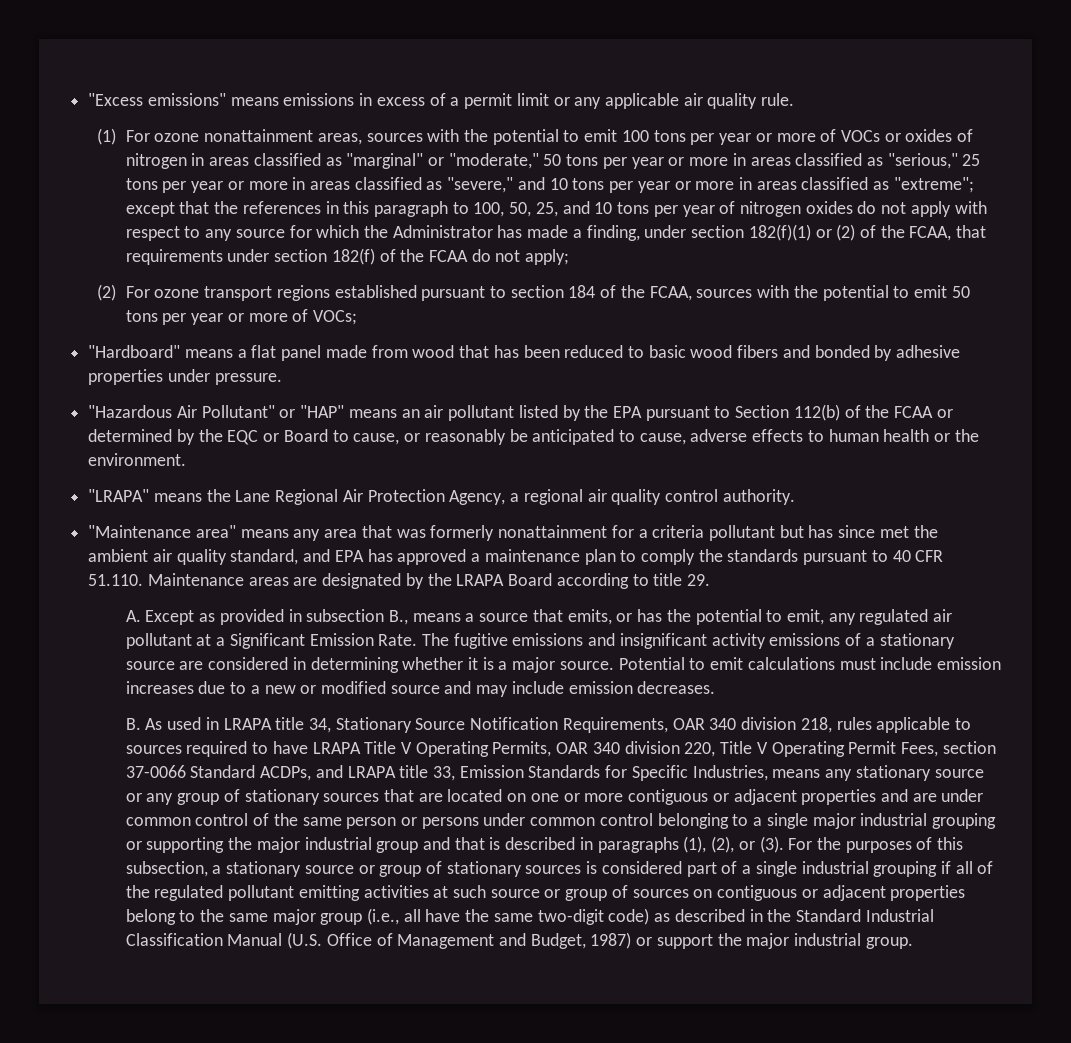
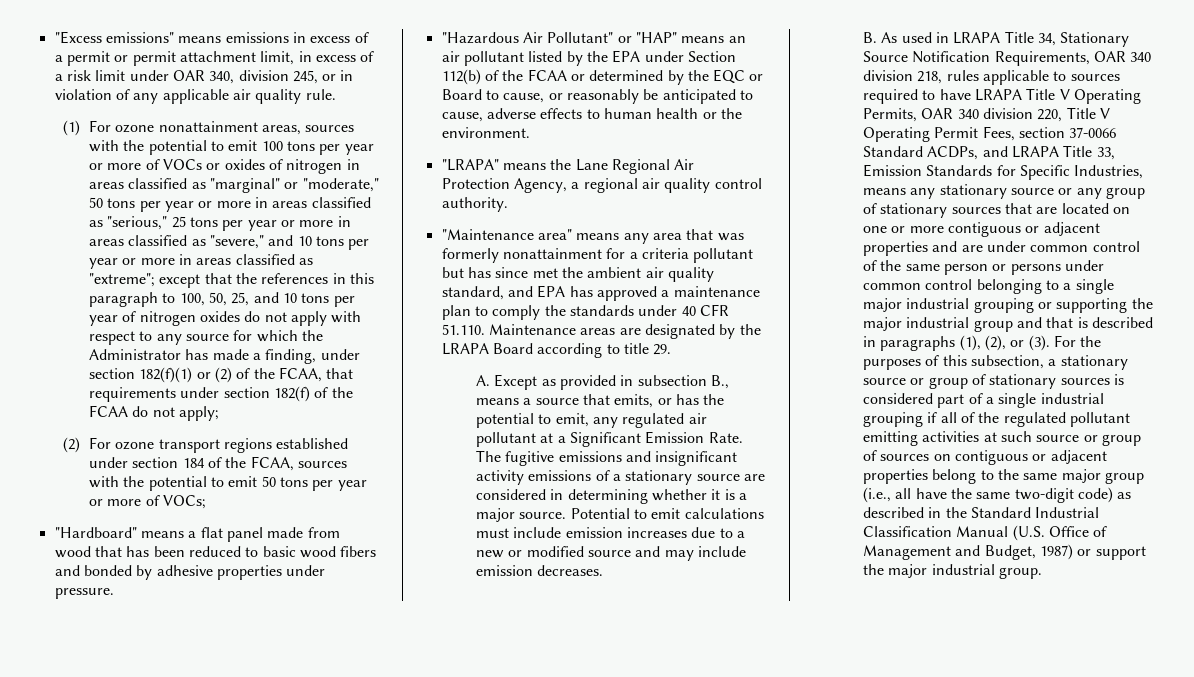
- "Excess emissions" means emissions in excess of a permit limit or any applicable air quality rule.
+ "Excess emissions" means emissions in excess of a permit or permit attachment limit, in excess of a risk limit under OAR 340, division 245, or in violation of any applicable air quality rule.
- (2) For ozone transport regions established pursuant to section 184 of the FCAA, sources with the potential to emit 50 tons per year or more of VOCs;
+ (2) For ozone transport regions established under section 184 of the FCAA, sources with the potential to emit 50 tons per year or more of VOCs;
- "Hazardous Air Pollutant" or "HAP" means an air pollutant listed by the EPA pursuant to Section 112(b) of the FCAA or determined by the EQC or Board to cause, or reasonably be anticipated to cause, adverse effects to human health or the environment.
+ "Hazardous Air Pollutant" or "HAP" means an air pollutant listed by the EPA under Section 112(b) of the FCAA or determined by the EQC or Board to cause, or reasonably be anticipated to cause, adverse effects to human health or the environment.
- "Maintenance area" means any area that was formerly nonattainment for a criteria pollutant but has since met the ambient air quality standard, and EPA has approved a maintenance plan to comply the standards pursuant to 40 CFR 51.110. Maintenance areas are designated by the LRAPA Board according to title 29.
+ "Maintenance area" means any area that was formerly nonattainment for a criteria pollutant but has since met the ambient air quality standard, and EPA has approved a maintenance plan to comply the standards under 40 CFR 51.110. Maintenance areas are designated by the LRAPA Board according to title 29.
- B. As used in LRAPA title 34, Stationary Source Notification Requirements, OAR 340 division 218, rules applicable to sources required to have LRAPA Title V Operating Permits, OAR 340 division 220, Title V Operating Permit Fees, section 37-0066 Standard ACDPs, and LRAPA title 33, Emission Standards for Specific Industries, means any stationary source or any group of stationary sources that are located on one or more contiguous or adjacent properties and are under common control of the same person or persons under common control belonging to a single major industrial grouping or supporting the major industrial group and that is described in paragraphs (1), (2), or (3).
+ B. As used in LRAPA Title 34, Stationary Source Notification Requirements, OAR 340 division 218, rules applicable to sources required to have LRAPA Title V Operating Permits, OAR 340 division 220, Title V Operating Permit Fees, section 37-0066 Standard ACDPs, and LRAPA Title 33, Emission Standards for Specific Industries, means any stationary source or any group of stationary sources that are located on one or more contiguous or adjacent properties and are under common control of the same person or persons under common control belonging to a single major industrial grouping or supporting the major industrial group and that is described in paragraphs (1), (2), or (3).

